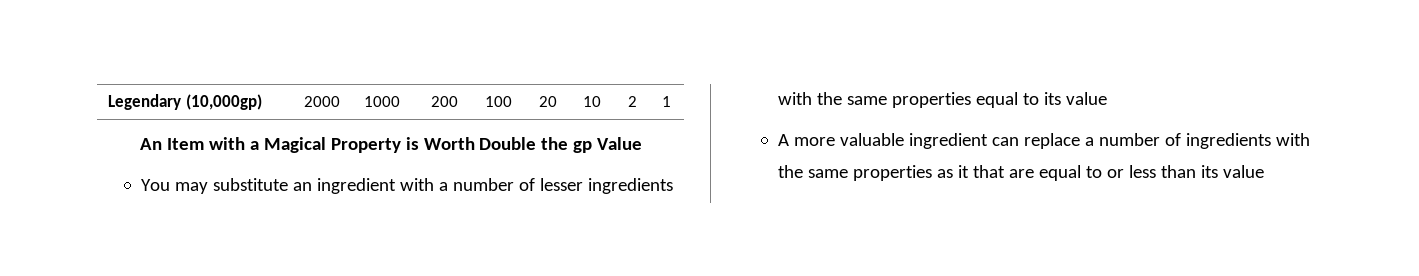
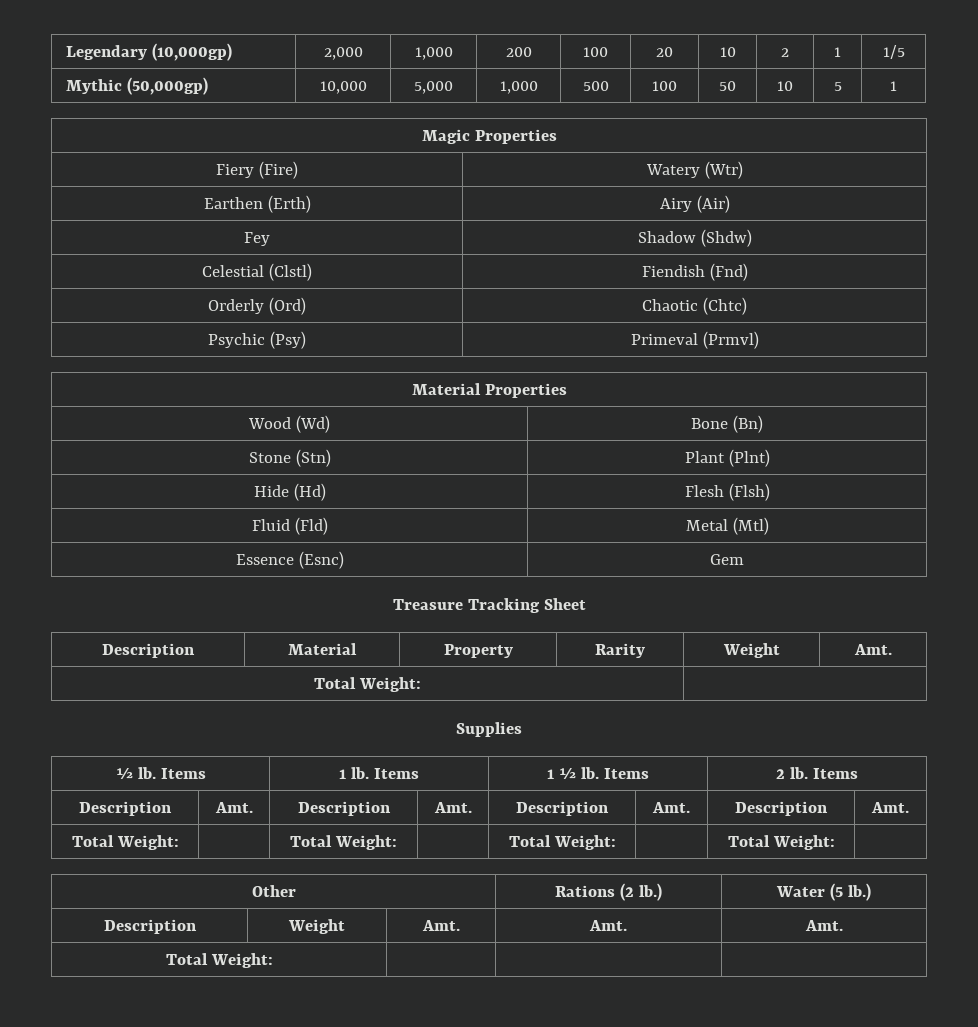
- Legendary (10,000gp) | 2000 | 1000 | 200 | 100 | 20 | 10 | 2 | 1
- An Item with a Magical Property is Worth Double the gp Value
- You may substitute an ingredient with a number of lesser ingredients with the same properties equal to its value
- A more valuable ingredient can replace a number of ingredients with the same properties as it that are equal to or less than its value
+ Legendary (10,000gp) | 2,000 | 1,000 | 200 | 100 | 20 | 10 | 2 | 1 | 1/5
+ Mythic (50,000gp) | 10,000 | 5,000 | 1,000 | 500 | 100 | 50 | 10 | 5 | 1
+ Magic Properties
+ Fiery (Fire) | Watery (Wtr)
+ Earthen (Erth) | Airy (Air)
+ Fey | Shadow (Shdw)
+ Celestial (Clstl) | Fiendish (Fnd)
+ Orderly (Ord) | Chaotic (Chtc)
+ Psychic (Psy) | Primeval (Prmvl)
+ Material Properties
+ Wood (Wd) | Bone (Bn)
+ Stone (Stn) | Plant (Plnt)
+ Hide (Hd) | Flesh (Flsh)
+ Fluid (Fld) | Metal (Mtl)
+ Essence (Esnc) | Gem
+ Treasure Tracking Sheet
+ Description | Material | Property | Rarity | Weight | Amt.
+ Total Weight: |
+ Supplies
+ ½ lb. Items | 1 lb. Items | 1 ½ lb. Items | 2 lb. Items
+ Description | Amt. | Description | Amt. | Description | Amt. | Description | Amt.
+ Total Weight: | | Total Weight: | | Total Weight: | | Total Weight: |
+ Other | Rations (2 lb.) | Water (5 lb.)
+ Description | Weight | Amt. | Amt. | Amt.
+ Total Weight: | | |

